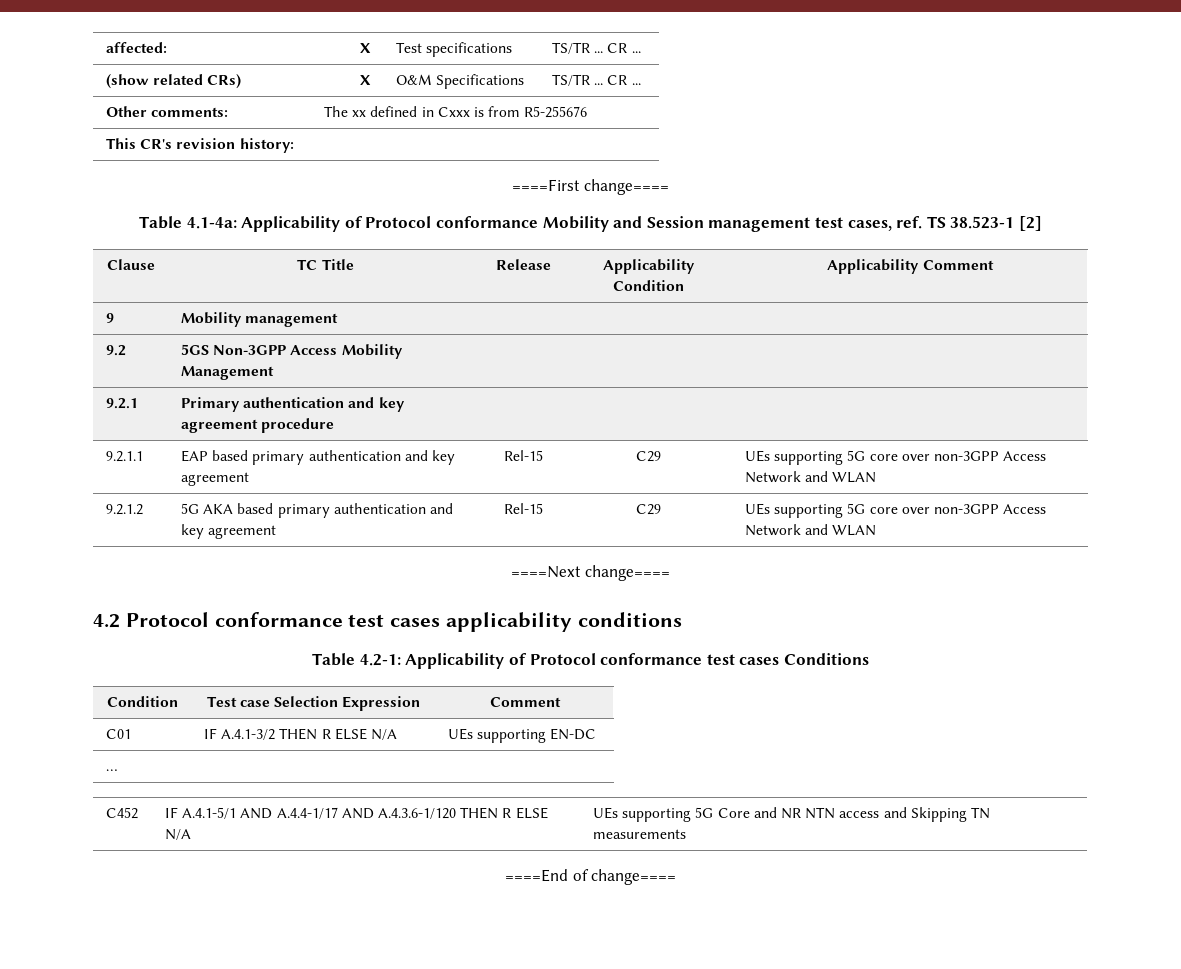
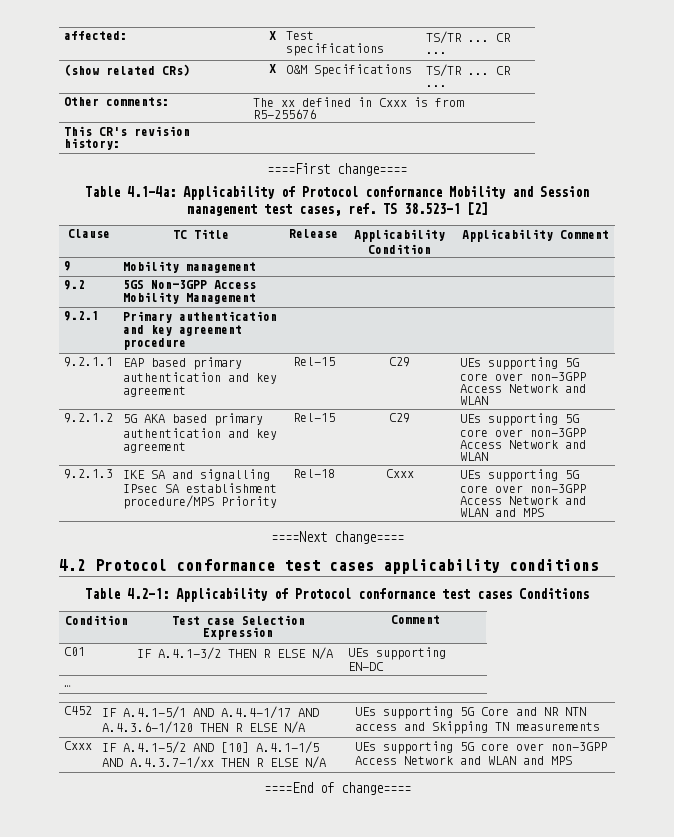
+ 9.2.1.3 | IKE SA and signalling IPsec SA establishment procedure/MPS Priority | Rel-18 | Cxxx | UEs supporting 5G core over non-3GPP Access Network and WLAN and MPS
+ Cxxx | IF A.4.1-5/2 AND [10] A.4.1-1/5 AND A.4.3.7-1/xx THEN R ELSE N/A | UEs supporting 5G core over non-3GPP Access Network and WLAN and MPS

